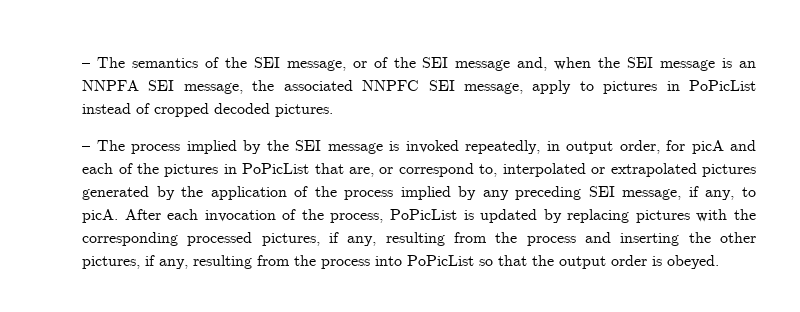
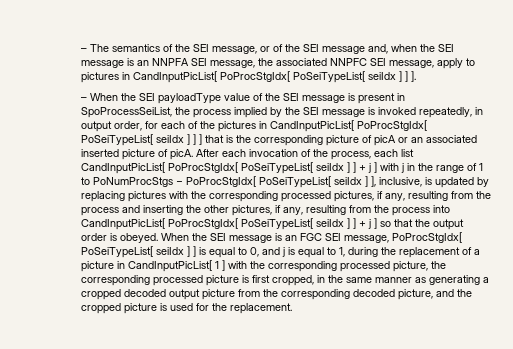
- – The semantics of the SEI message, or of the SEI message and, when the SEI message is an NNPFA SEI message, the associated NNPFC SEI message, apply to pictures in PoPicList instead of cropped decoded pictures.
- – The process implied by the SEI message is invoked repeatedly, in output order, for picA and each of the pictures in PoPicList that are, or correspond to, interpolated or extrapolated pictures generated by the application of the process implied by any preceding SEI message, if any, to picA.
+ – The semantics of the SEI message, or of the SEI message and, when the SEI message is an NNPFA SEI message, the associated NNPFC SEI message, apply to pictures in CandInputPicList[ PoProcStgIdx[ PoSeiTypeList[ seiIdx ] ] ].
+ – When the SEI payloadType value of the SEI message is present in SpoProcessSeiList, the process implied by the SEI message is invoked repeatedly, in output order, for each of the pictures in CandInputPicList[ PoProcStgIdx[ PoSeiTypeList[ seiIdx ] ] ] that is the corresponding picture of picA or an associated inserted picture of picA.
- After each invocation of the process, PoPicList is updated by replacing pictures with the corresponding processed pictures, if any, resulting from the process and inserting the other pictures, if any, resulting from the process into PoPicList so that the output order is obeyed.
+ After each invocation of the process, each list CandInputPicList[ PoProcStgIdx[ PoSeiTypeList[ seiIdx ] ] + j ] with j in the range of 1 to PoNumProcStgs − PoProcStgIdx[ PoSeiTypeList[ seiIdx ] ], inclusive, is updated by replacing pictures with the corresponding processed pictures, if any, resulting from the process and inserting the other pictures, if any, resulting from the process into CandInputPicList[ PoProcStgIdx[ PoSeiTypeList[ seiIdx ] ] + j ] so that the output order is obeyed.
+ When the SEI message is an FGC SEI message, PoProcStgIdx[ PoSeiTypeList[ seiIdx ] ] is equal to 0, and j is equal to 1, during the replacement of a picture in CandInputPicList[ 1 ] with the corresponding processed picture, the corresponding processed picture is first cropped, in the same manner as generating a cropped decoded output picture from the corresponding decoded picture, and the cropped picture is used for the replacement.

